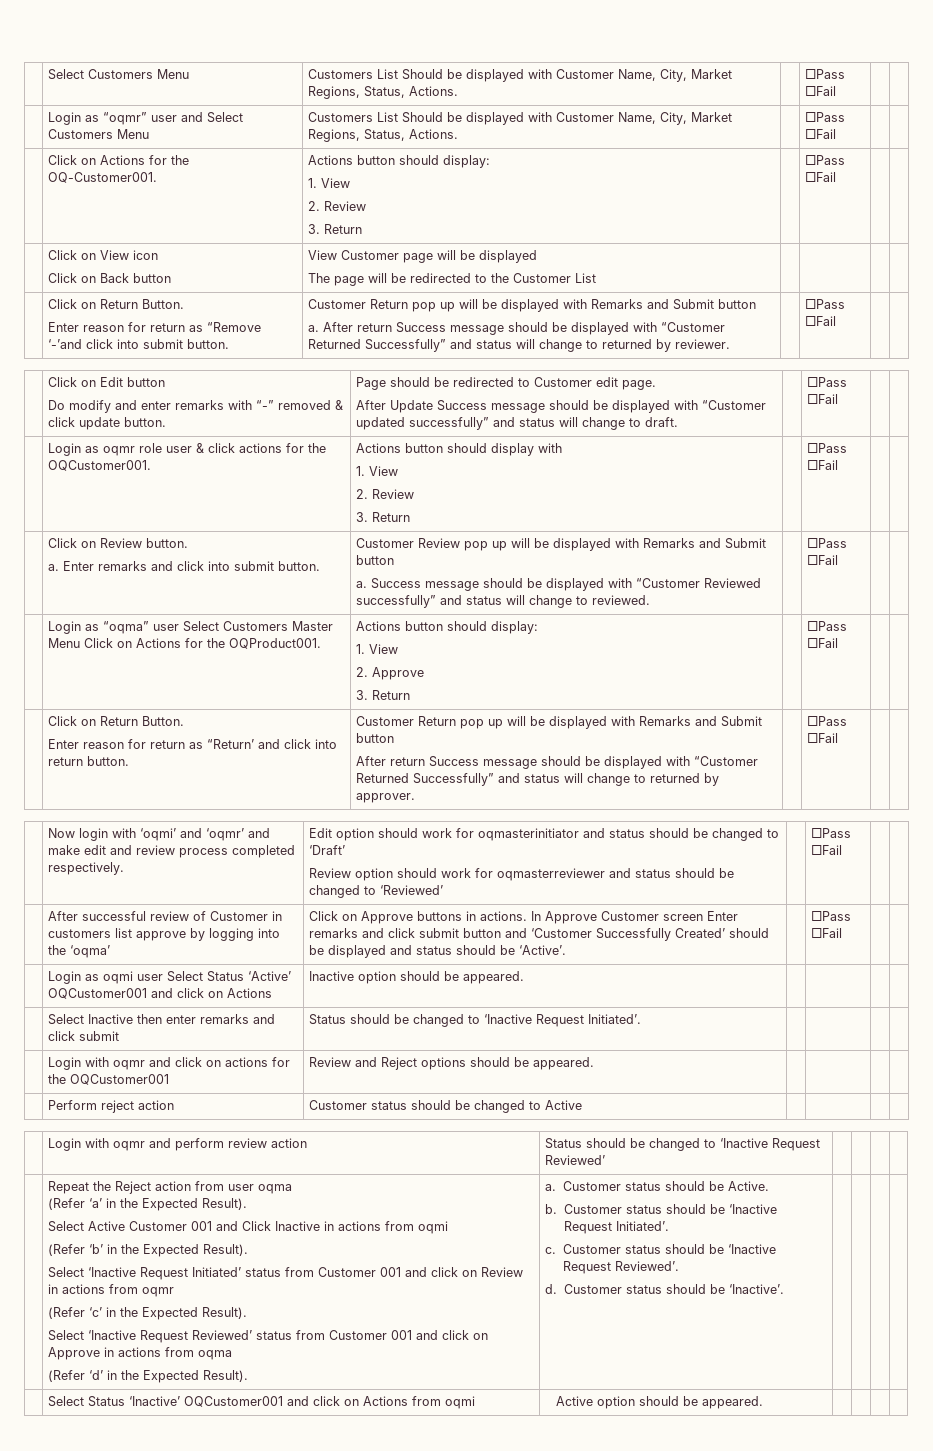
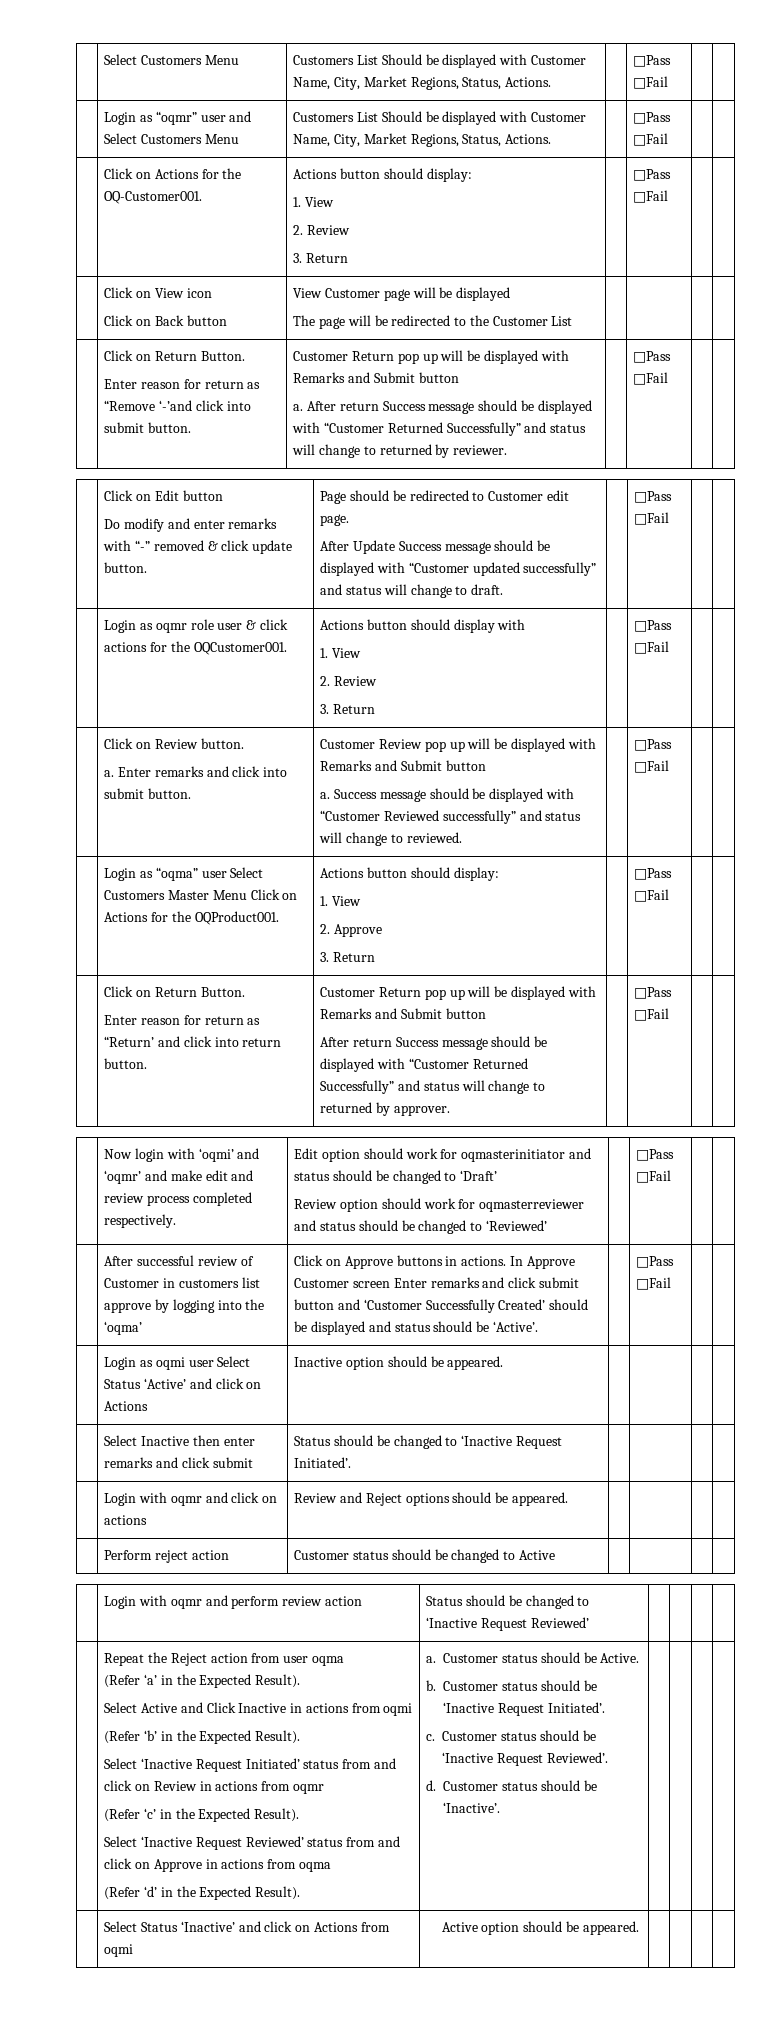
- | Login as oqmi user Select Status ‘Active’ OQCustomer001 and click on Actions | Inactive option should be appeared. | | | |
+ | Login as oqmi user Select Status ‘Active’ and click on Actions | Inactive option should be appeared. | | | |
- | Login with oqmr and click on actions for the OQCustomer001 | Review and Reject options should be appeared. | | | |
+ | Login with oqmr and click on actions | Review and Reject options should be appeared. | | | |
- Select Active Customer 001 and Click Inactive in actions from oqmi
+ Select Active and Click Inactive in actions from oqmi
- Select ‘Inactive Request Initiated’ status from Customer 001 and click on Review in actions from oqmr
+ Select ‘Inactive Request Initiated’ status from and click on Review in actions from oqmr
- Select ‘Inactive Request Reviewed’ status from Customer 001 and click on Approve in actions from oqma
+ Select ‘Inactive Request Reviewed’ status from and click on Approve in actions from oqma
- | Select Status ‘Inactive’ OQCustomer001 and click on Actions from oqmi | Active option should be appeared. | | | |
+ | Select Status ‘Inactive’ and click on Actions from oqmi | Active option should be appeared. | | | |

